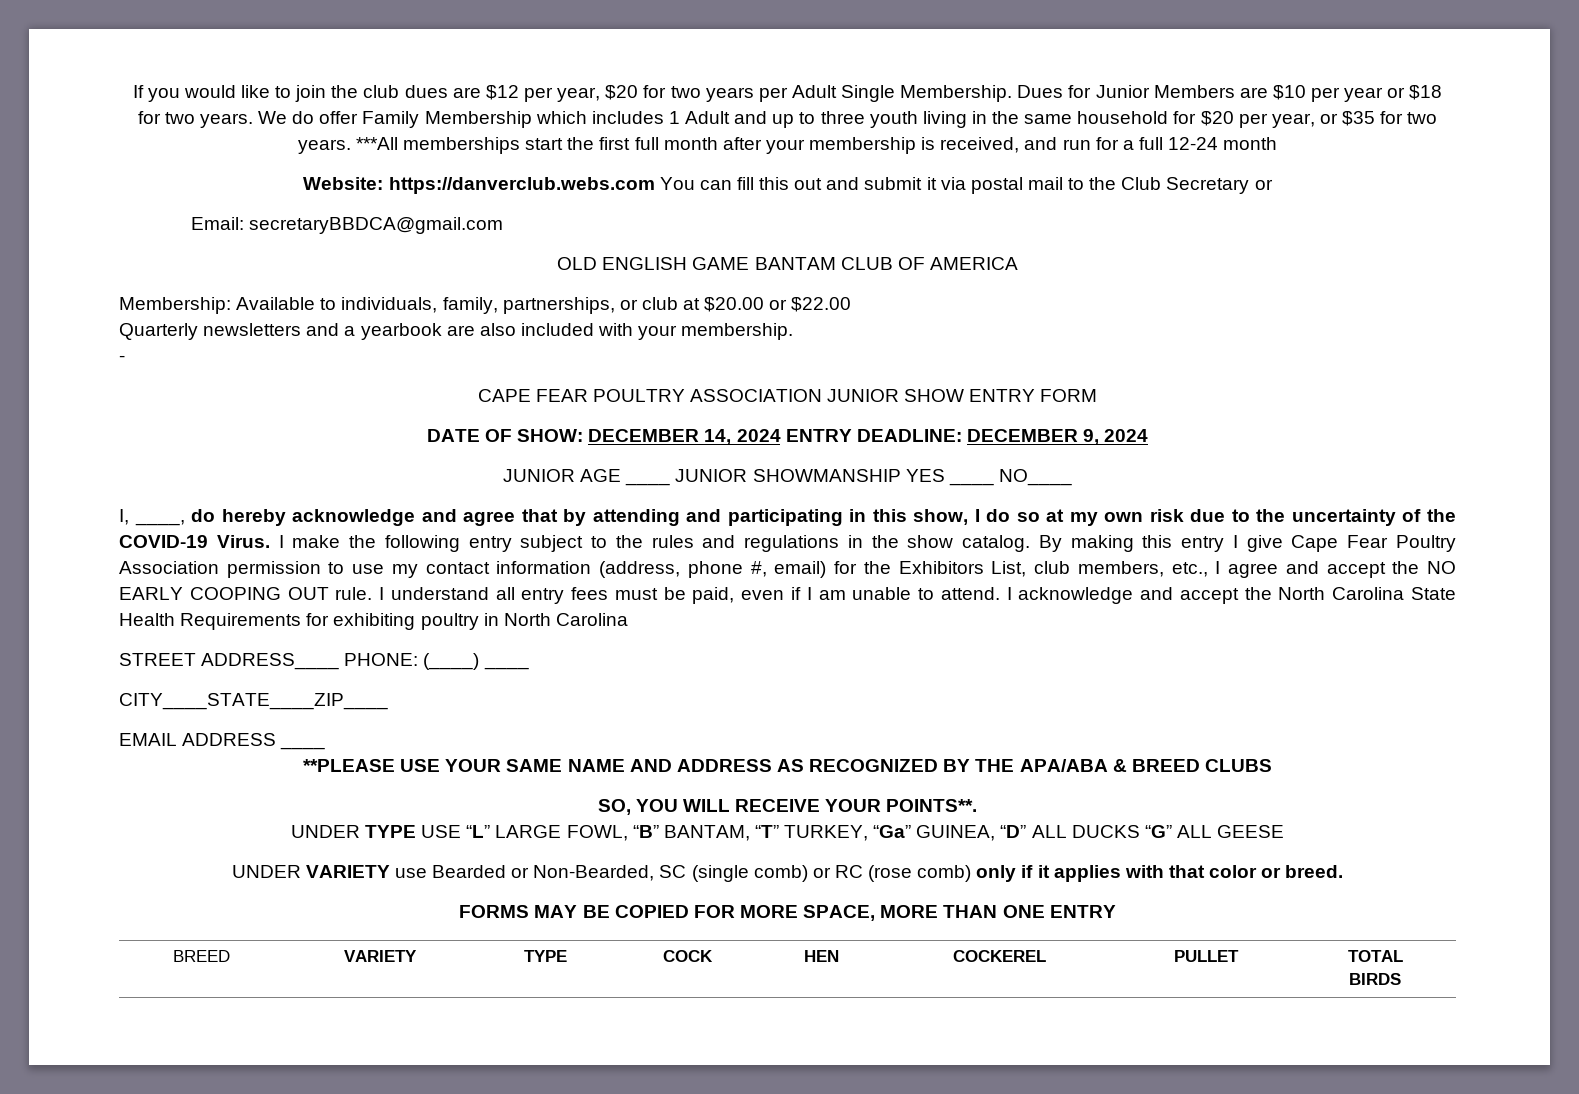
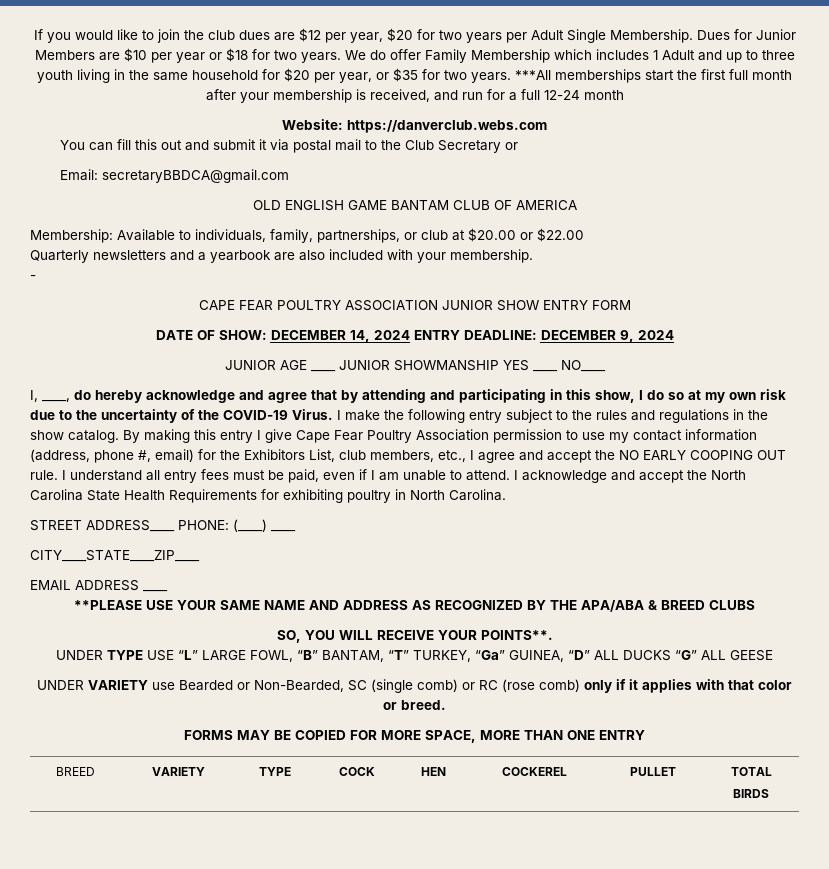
- Website: https://danverclub.webs.com You can fill this out and submit it via postal mail to the Club Secretary or
+ Website: https://danverclub.webs.com
+ You can fill this out and submit it via postal mail to the Club Secretary or
- I acknowledge and accept the North Carolina State Health Requirements for exhibiting poultry in North Carolina
+ I acknowledge and accept the North Carolina State Health Requirements for exhibiting poultry in North Carolina.

